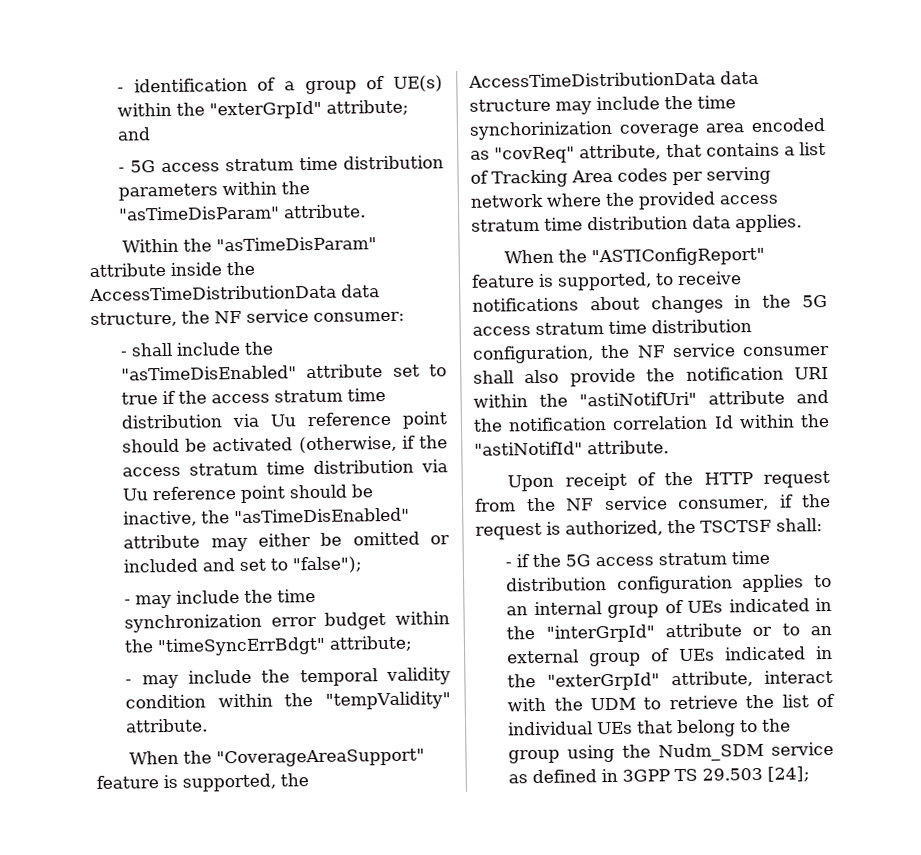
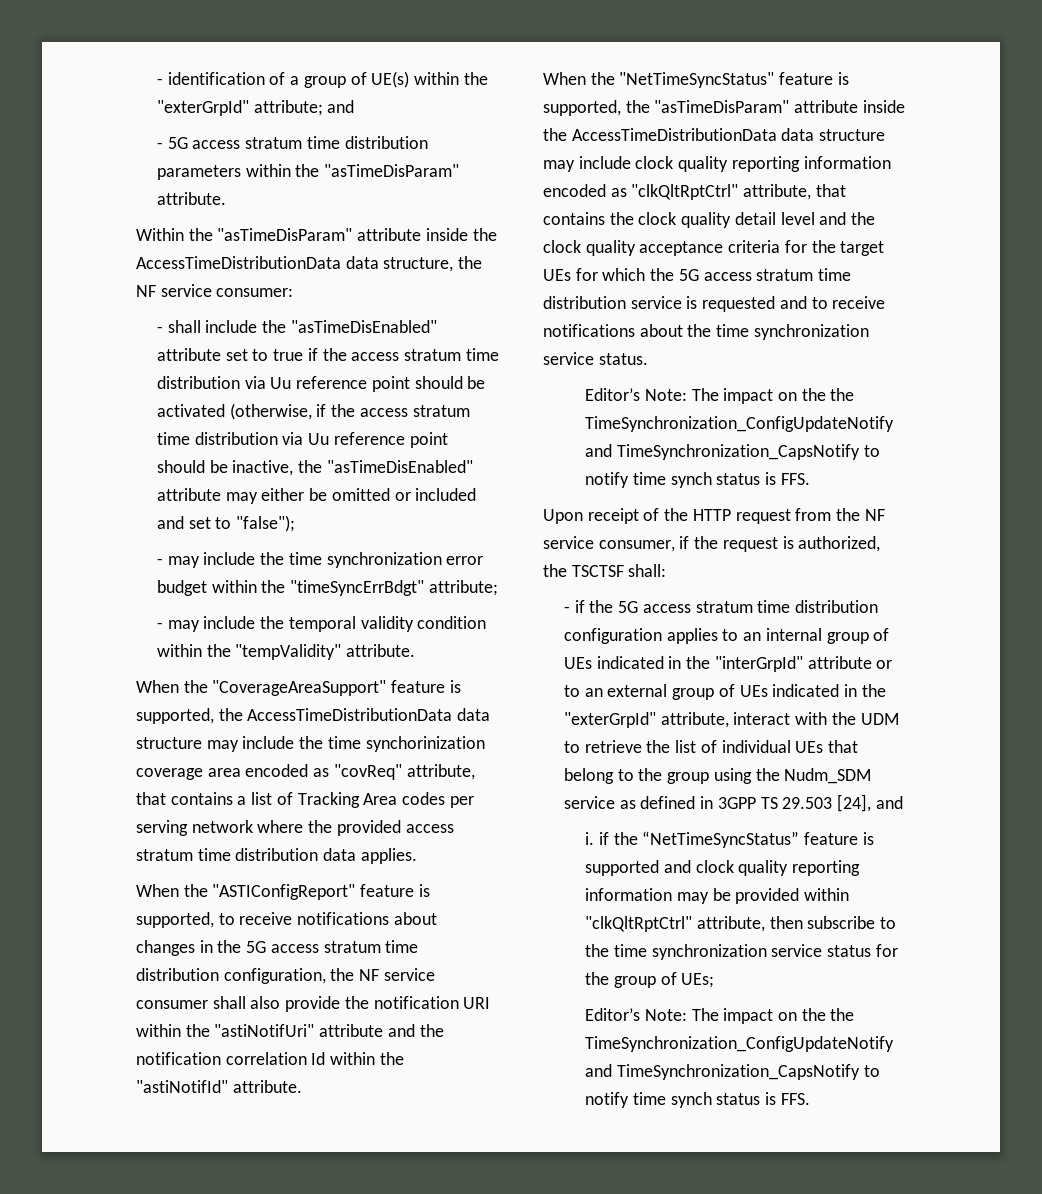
+ When the "NetTimeSyncStatus" feature is supported, the "asTimeDisParam" attribute inside the AccessTimeDistributionData data structure may include clock quality reporting information encoded as "clkQltRptCtrl" attribute, that contains the clock quality detail level and the clock quality acceptance criteria for the target UEs for which the 5G access stratum time distribution service is requested and to receive notifications about the time synchronization service status.
+ Editor’s Note: The impact on the the TimeSynchronization_ConfigUpdateNotify and TimeSynchronization_CapsNotify to notify time synch status is FFS.
- - if the 5G access stratum time distribution configuration applies to an internal group of UEs indicated in the "interGrpId" attribute or to an external group of UEs indicated in the "exterGrpId" attribute, interact with the UDM to retrieve the list of individual UEs that belong to the group using the Nudm_SDM service as defined in 3GPP TS 29.503 [24];
+ - if the 5G access stratum time distribution configuration applies to an internal group of UEs indicated in the "interGrpId" attribute or to an external group of UEs indicated in the "exterGrpId" attribute, interact with the UDM to retrieve the list of individual UEs that belong to the group using the Nudm_SDM service as defined in 3GPP TS 29.503 [24], and
+ i. if the “NetTimeSyncStatus” feature is supported and clock quality reporting information may be provided within "clkQltRptCtrl" attribute, then subscribe to the time synchronization service status for the group of UEs;
+ Editor’s Note: The impact on the the TimeSynchronization_ConfigUpdateNotify and TimeSynchronization_CapsNotify to notify time synch status is FFS.

